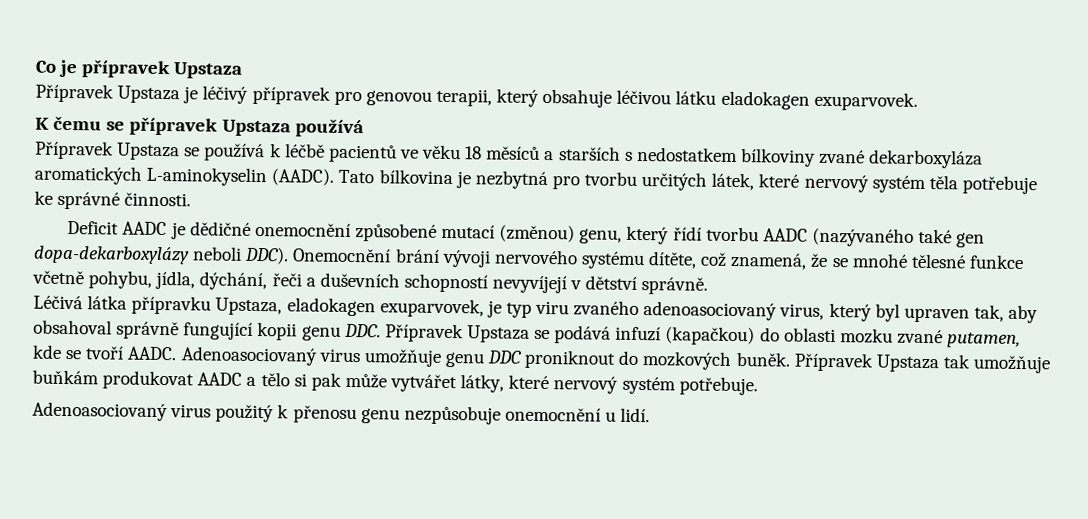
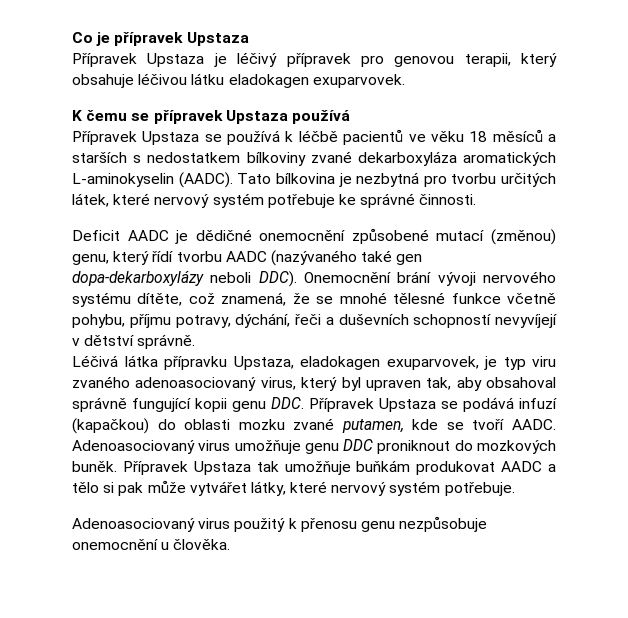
- Tato bílkovina je nezbytná pro tvorbu určitých látek, které nervový systém těla potřebuje ke správné činnosti.
+ Tato bílkovina je nezbytná pro tvorbu určitých látek, které nervový systém potřebuje ke správné činnosti.
- Onemocnění brání vývoji nervového systému dítěte, což znamená, že se mnohé tělesné funkce včetně pohybu, jídla, dýchání, řeči a duševních schopností nevyvíjejí v dětství správně.
+ Onemocnění brání vývoji nervového systému dítěte, což znamená, že se mnohé tělesné funkce včetně pohybu, příjmu potravy, dýchání, řeči a duševních schopností nevyvíjejí v dětství správně.
- Adenoasociovaný virus použitý k přenosu genu nezpůsobuje onemocnění u lidí.
+ Adenoasociovaný virus použitý k přenosu genu nezpůsobuje onemocnění u člověka.

